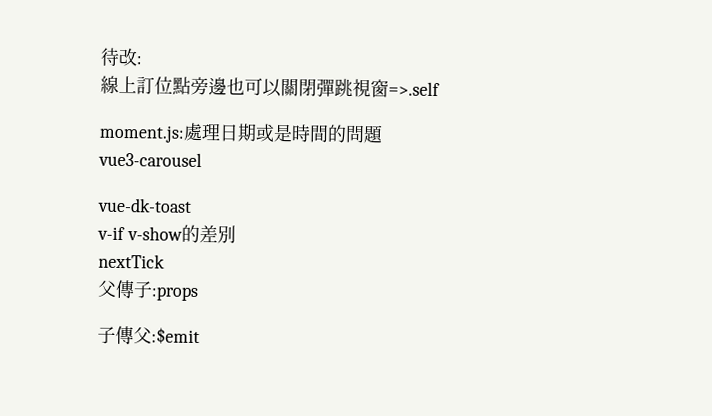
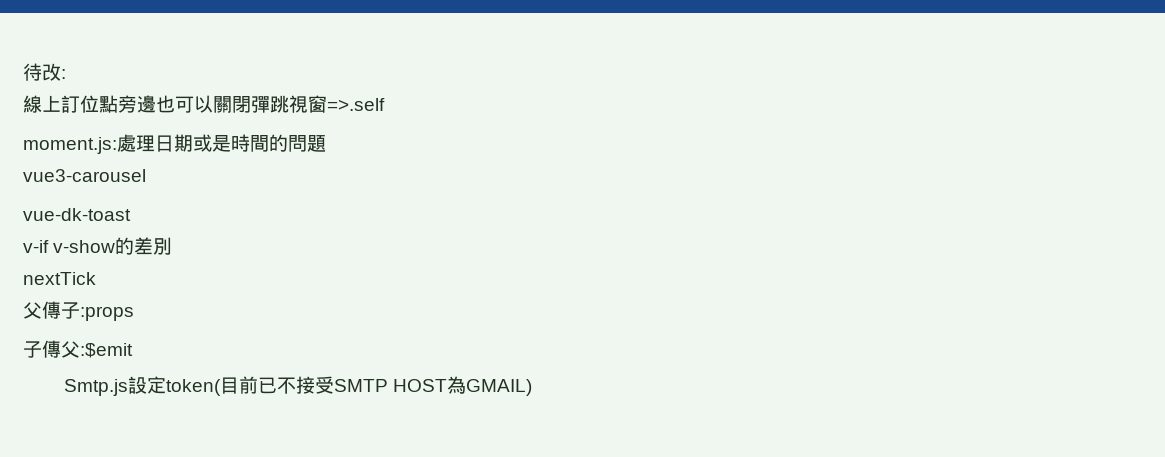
+ Smtp.js設定token(目前已不接受SMTP HOST為GMAIL)

